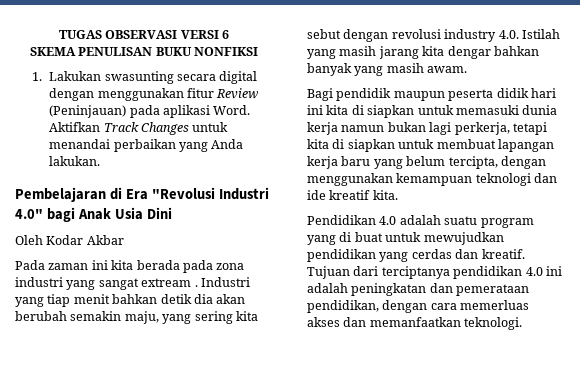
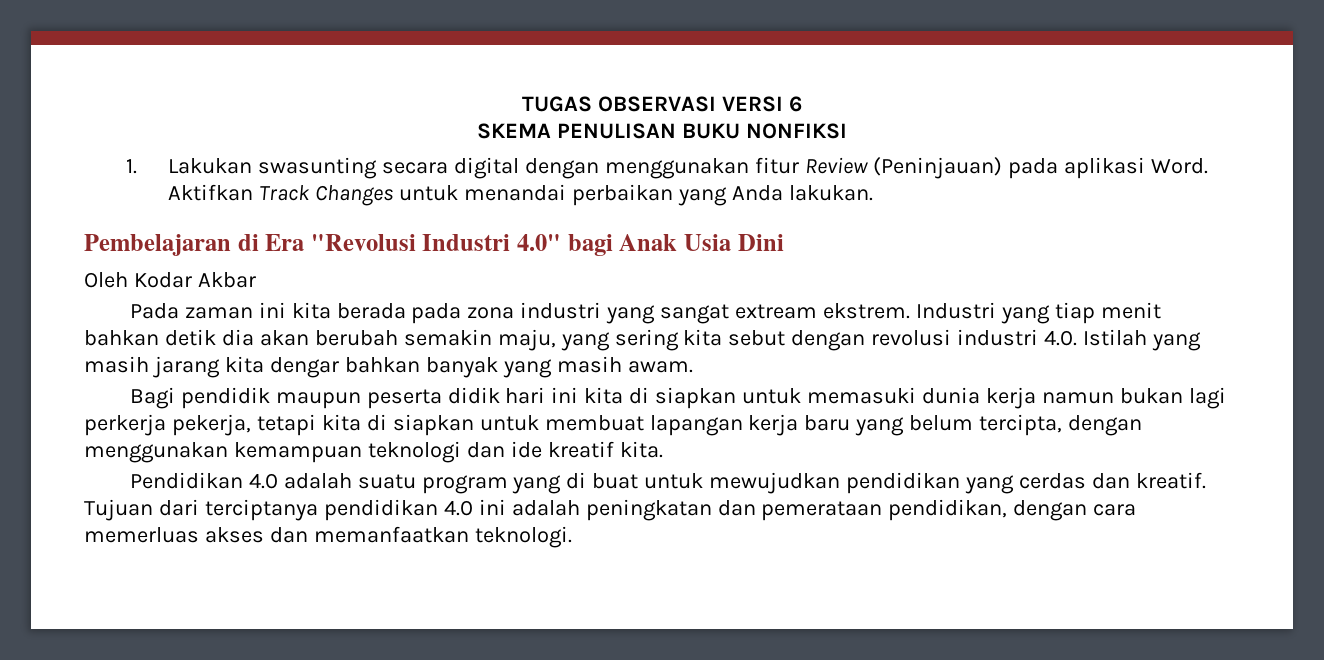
- Pada zaman ini kita berada pada zona industri yang sangat extream .
+ Pada zaman ini kita berada pada zona industri yang sangat extream ekstrem.
- Industri yang tiap menit bahkan detik dia akan berubah semakin maju, yang sering kita sebut dengan revolusi industry 4.0. Istilah yang masih jarang kita dengar bahkan banyak yang masih awam.
+ Industri yang tiap menit bahkan detik dia akan berubah semakin maju, yang sering kita sebut dengan revolusi industri 4.0. Istilah yang masih jarang kita dengar bahkan banyak yang masih awam.
- Bagi pendidik maupun peserta didik hari ini kita di siapkan untuk memasuki dunia kerja namun bukan lagi perkerja, tetapi kita di siapkan untuk membuat lapangan kerja baru yang belum tercipta, dengan menggunakan kemampuan teknologi dan ide kreatif kita.
+ Bagi pendidik maupun peserta didik hari ini kita di siapkan untuk memasuki dunia kerja namun bukan lagi perkerja pekerja, tetapi kita di siapkan untuk membuat lapangan kerja baru yang belum tercipta, dengan menggunakan kemampuan teknologi dan ide kreatif kita.

